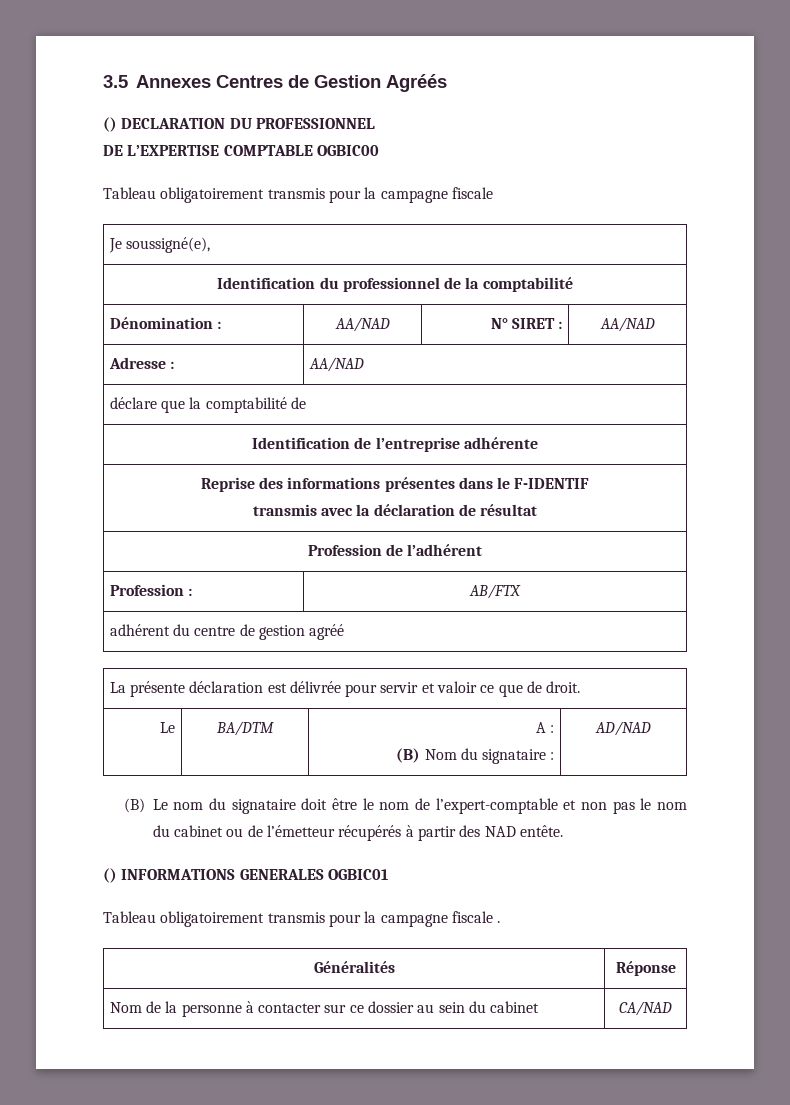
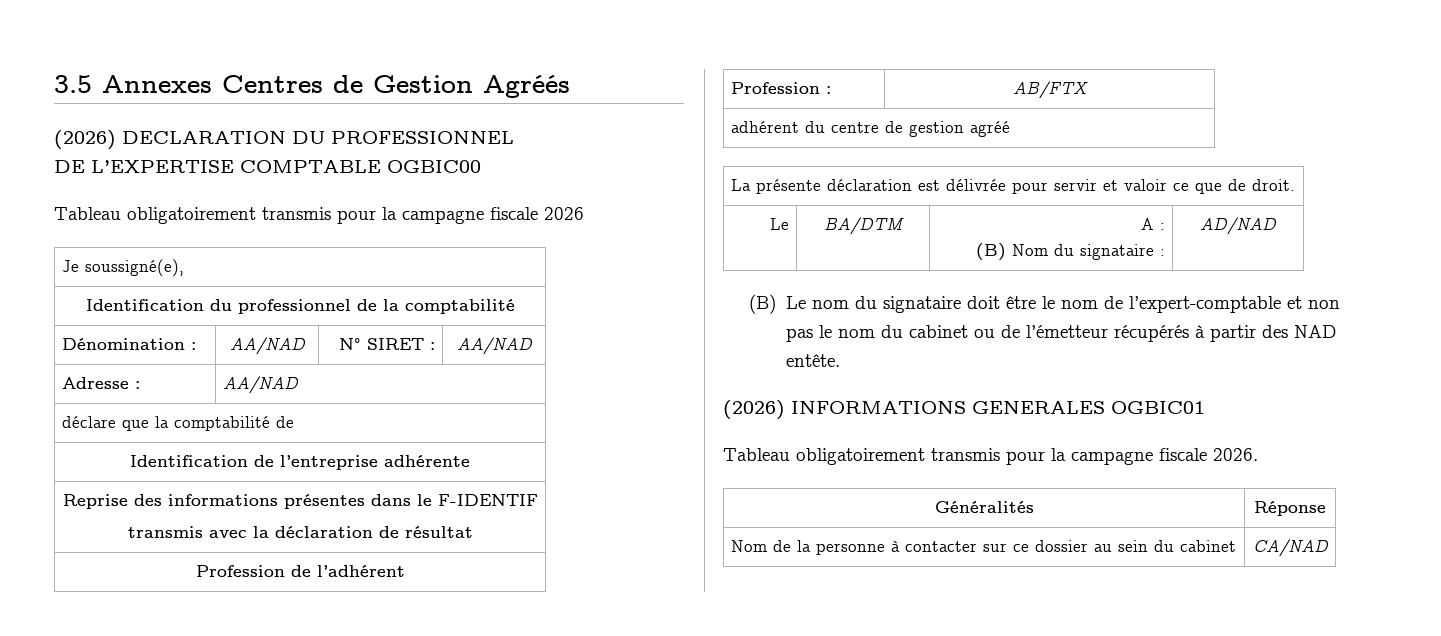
- () DECLARATION DU PROFESSIONNEL
+ (2026) DECLARATION DU PROFESSIONNEL
  DE L’EXPERTISE COMPTABLE OGBIC00
- Tableau obligatoirement transmis pour la campagne fiscale
+ Tableau obligatoirement transmis pour la campagne fiscale 2026
- () INFORMATIONS GENERALES OGBIC01
+ (2026) INFORMATIONS GENERALES OGBIC01
- Tableau obligatoirement transmis pour la campagne fiscale .
+ Tableau obligatoirement transmis pour la campagne fiscale 2026.

